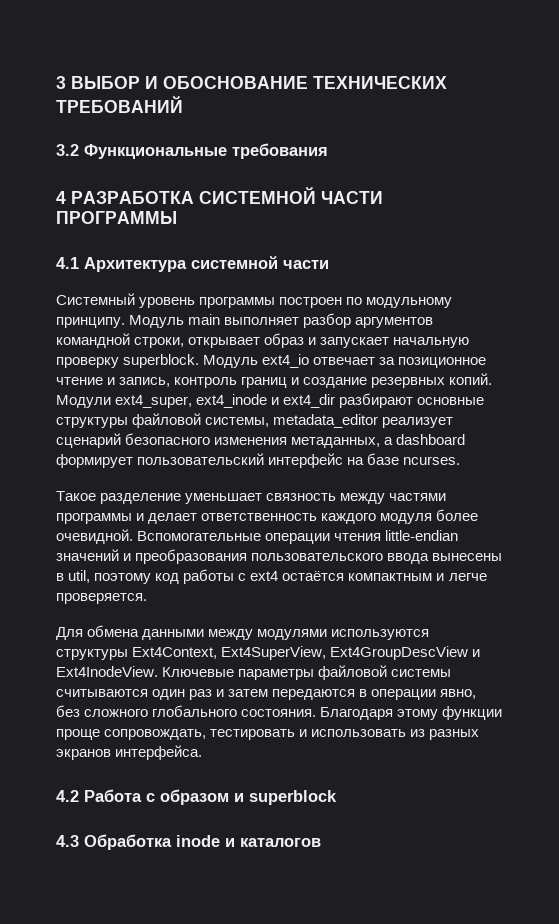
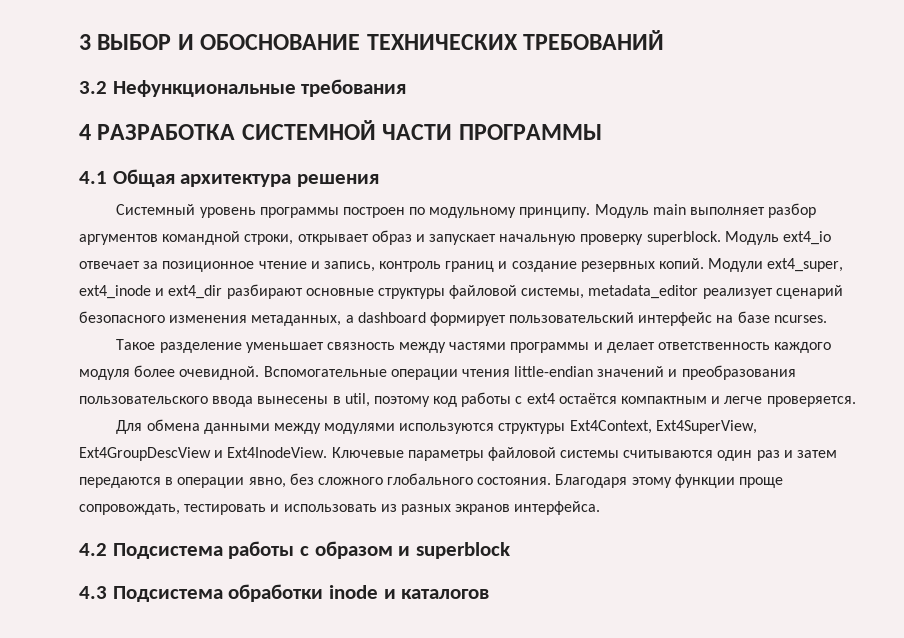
- 3.2 Функциональные требования
+ 3.2 Нефункциональные требования
- 4.1 Архитектура системной части
+ 4.1 Общая архитектура решения
- 4.2 Работа с образом и superblock
+ 4.2 Подсистема работы с образом и superblock
- 4.3 Обработка inode и каталогов
+ 4.3 Подсистема обработки inode и каталогов

